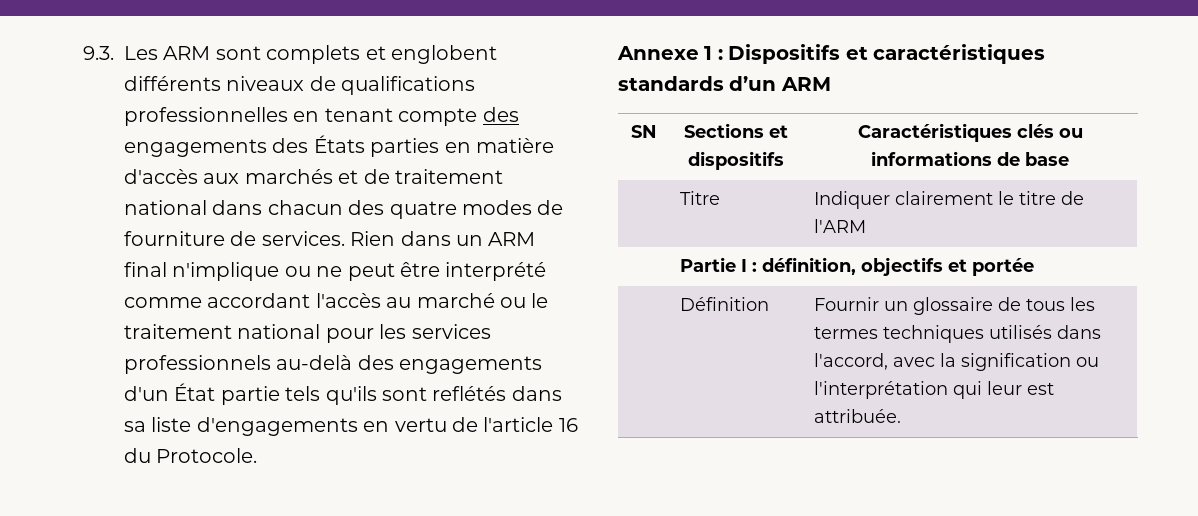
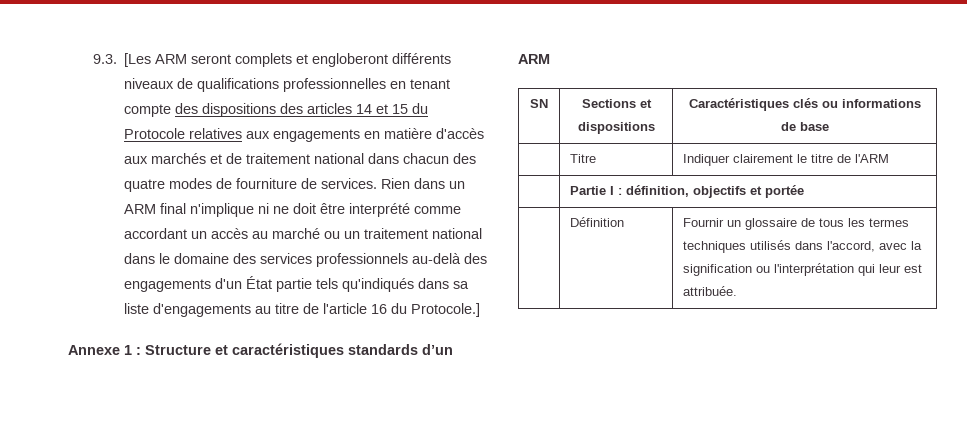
- 9.3. Les ARM sont complets et englobent différents niveaux de qualifications professionnelles en tenant compte des engagements des États parties en matière d'accès aux marchés et de traitement national dans chacun des quatre modes de fourniture de services.
+ 9.3. [Les ARM seront complets et engloberont différents niveaux de qualifications professionnelles en tenant compte des dispositions des articles 14 et 15 du Protocole relatives aux engagements en matière d'accès aux marchés et de traitement national dans chacun des quatre modes de fourniture de services.
- Rien dans un ARM final n'implique ou ne peut être interprété comme accordant l'accès au marché ou le traitement national pour les services professionnels au-delà des engagements d'un État partie tels qu'ils sont reflétés dans sa liste d'engagements en vertu de l'article 16 du Protocole.
+ Rien dans un ARM final n'implique ni ne doit être interprété comme accordant un accès au marché ou un traitement national dans le domaine des services professionnels au-delà des engagements d'un État partie tels qu'indiqués dans sa liste d'engagements au titre de l'article 16 du Protocole.]
- Annexe 1 : Dispositifs et caractéristiques standards d’un ARM
+ Annexe 1 : Structure et caractéristiques standards d’un ARM
- SN | Sections et dispositifs | Caractéristiques clés ou informations de base
+ SN | Sections et dispositions | Caractéristiques clés ou informations de base

